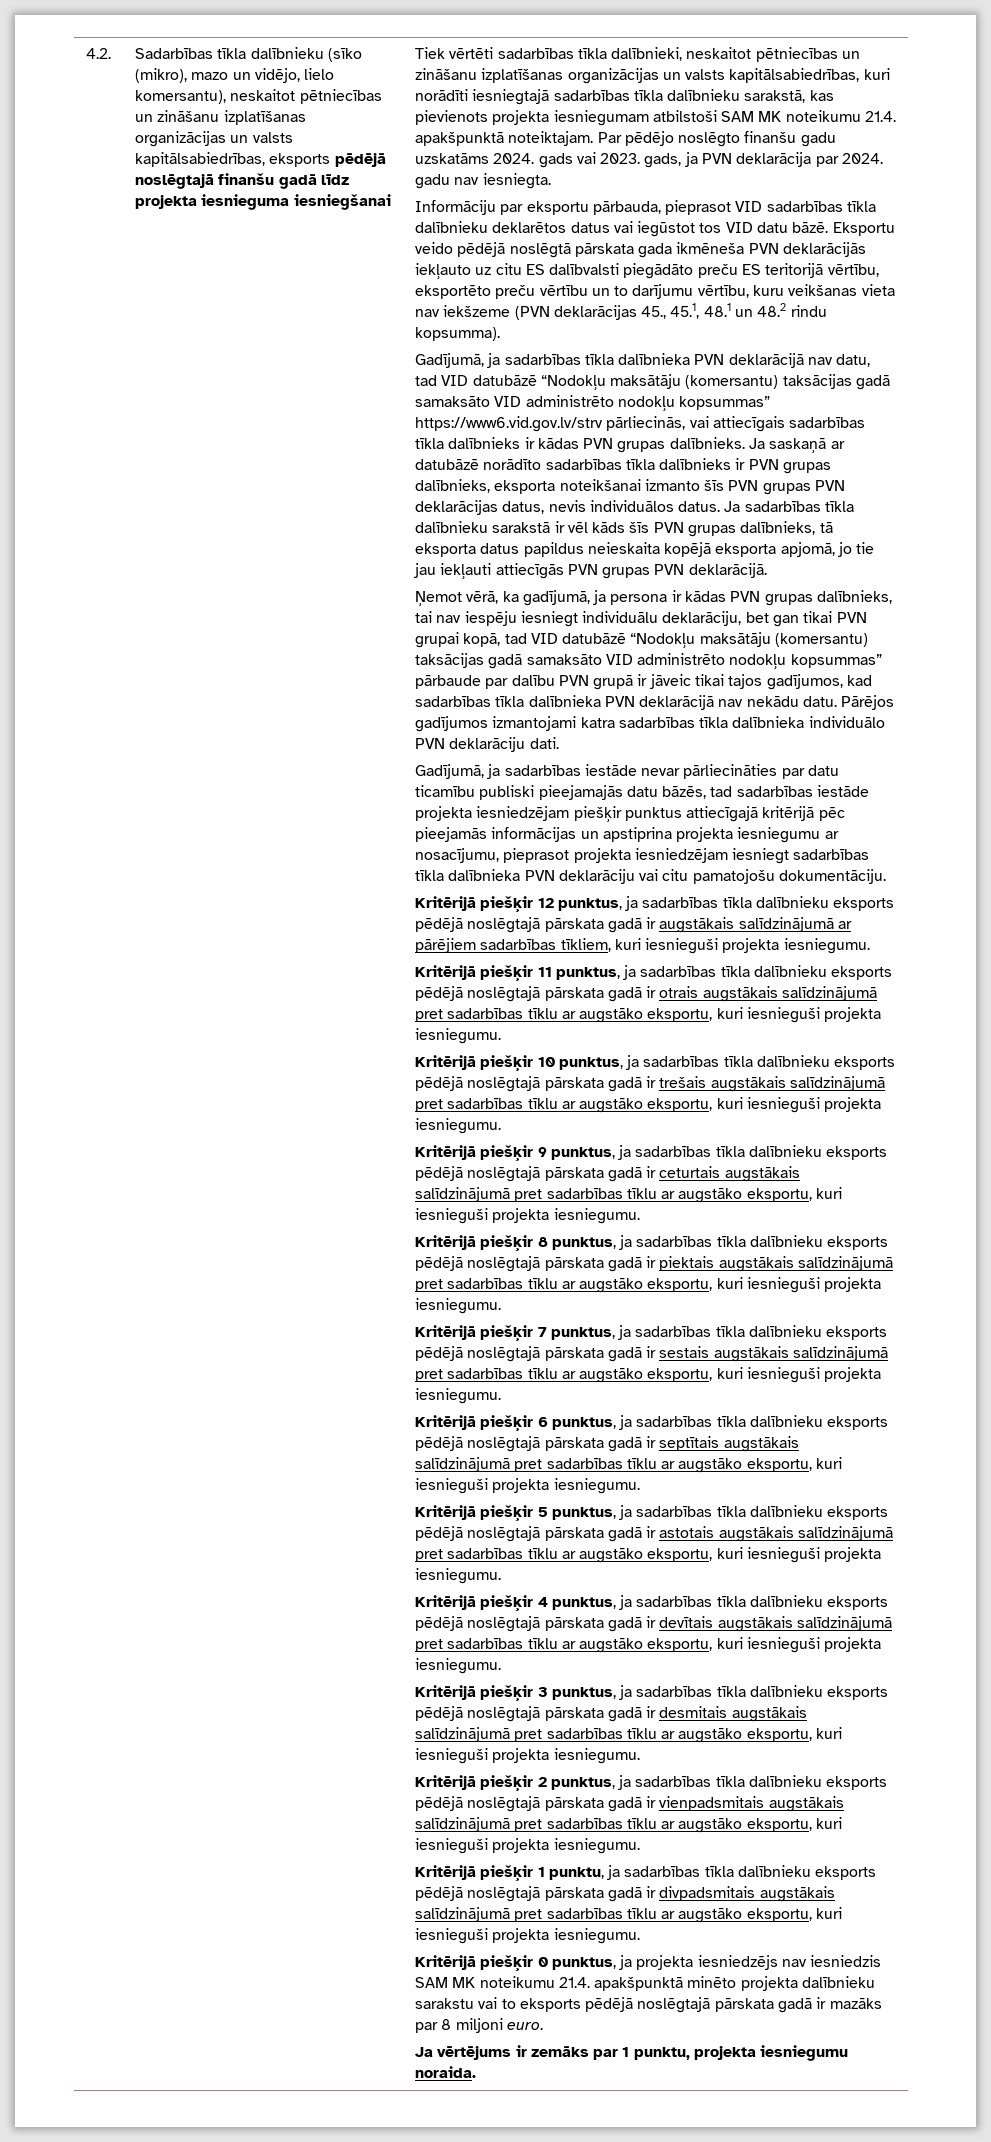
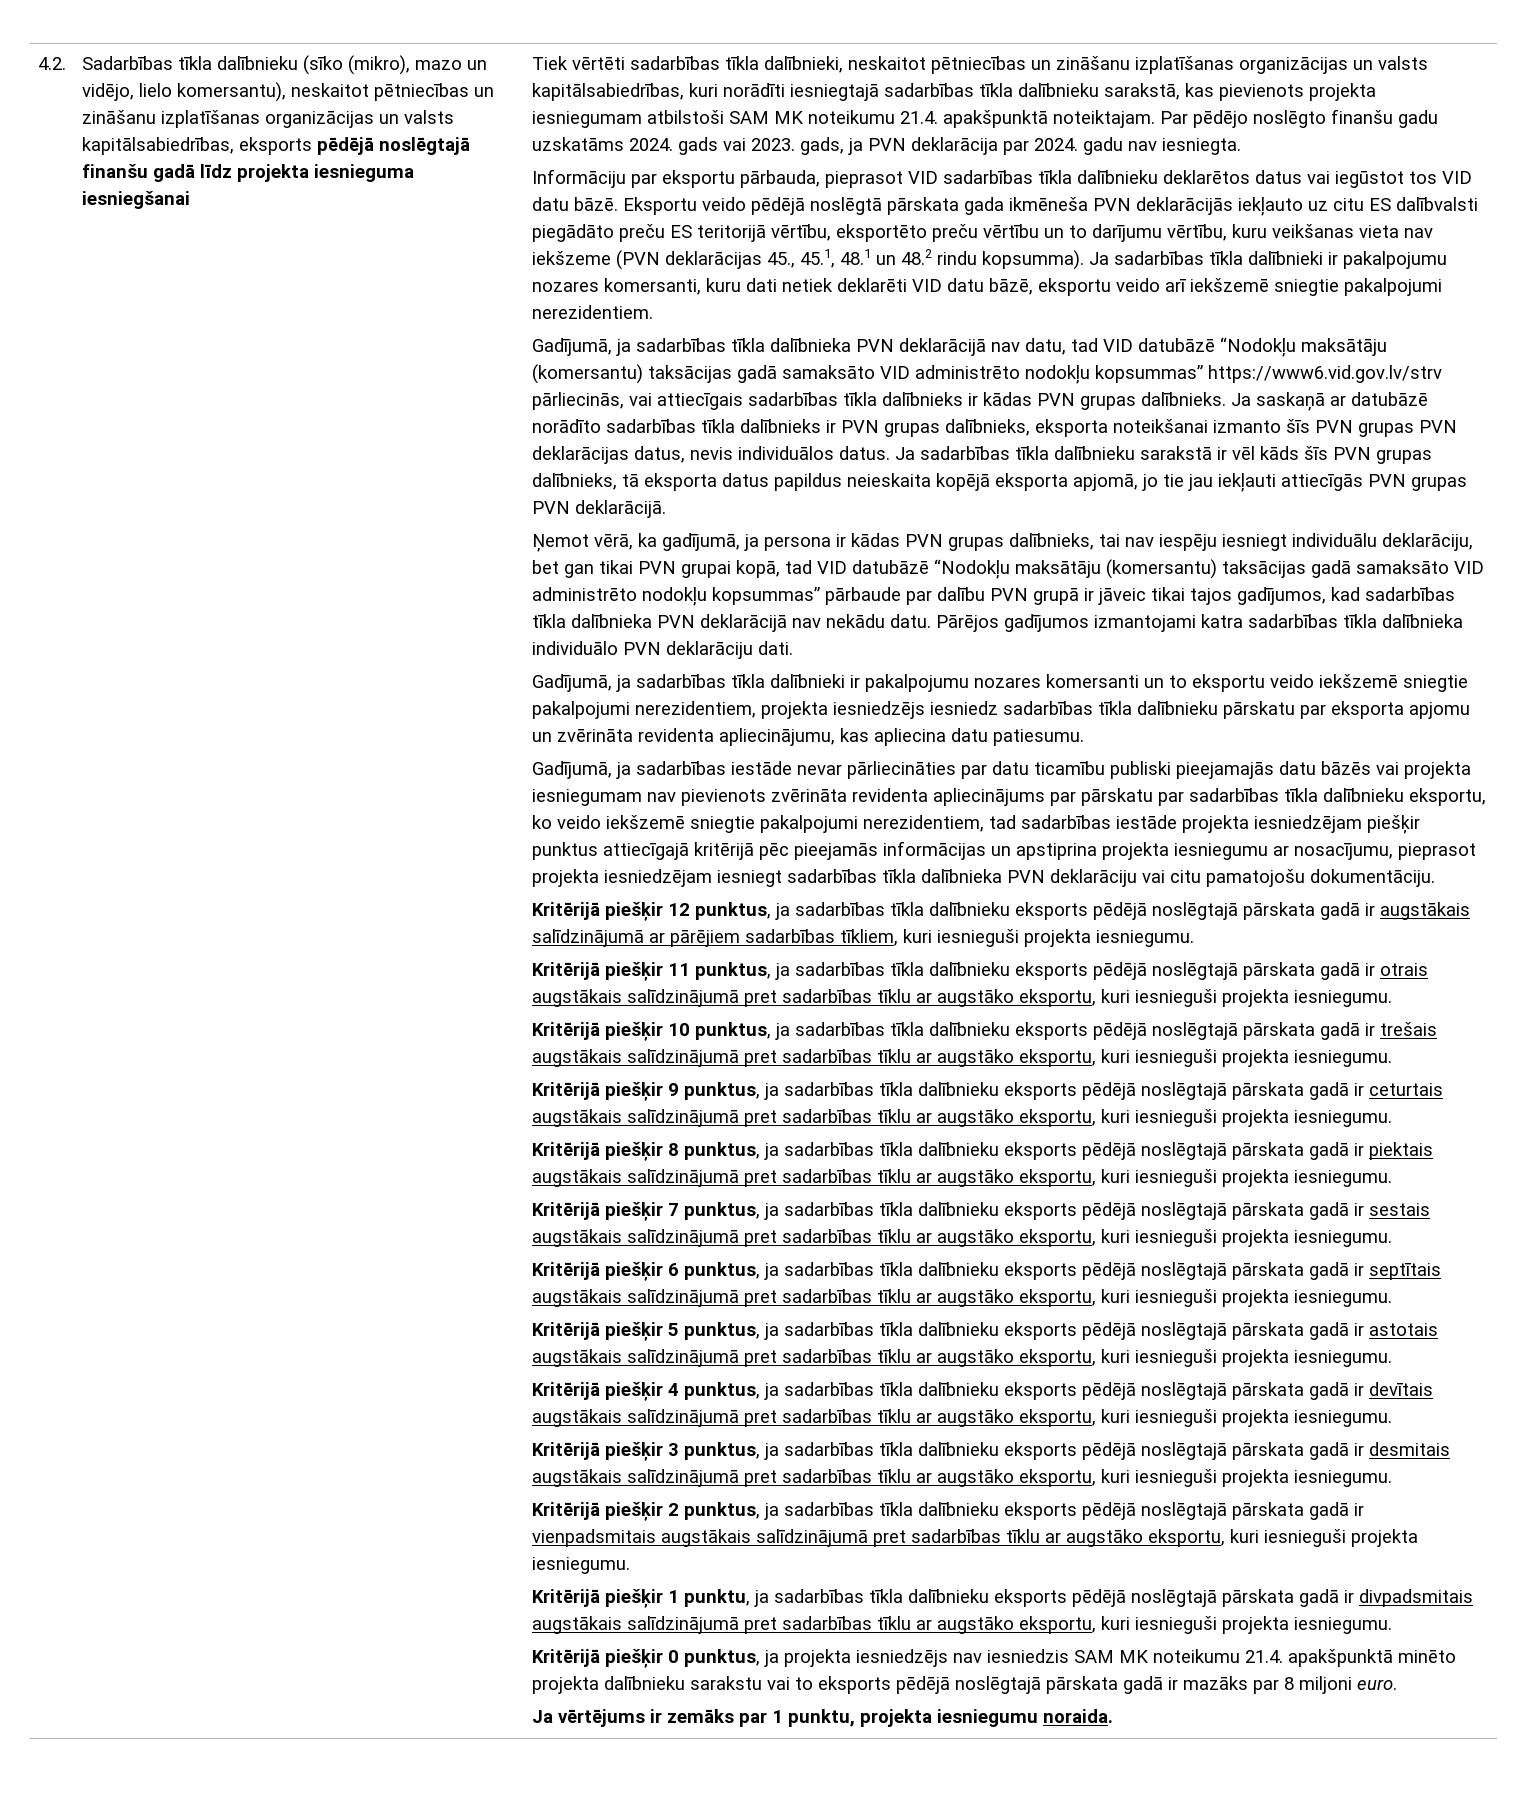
+ Ja sadarbības tīkla dalībnieki ir pakalpojumu nozares komersanti, kuru dati netiek deklarēti VID datu bāzē, eksportu veido arī iekšzemē sniegtie pakalpojumi nerezidentiem.
+ Gadījumā, ja sadarbības tīkla dalībnieki ir pakalpojumu nozares komersanti un to eksportu veido iekšzemē sniegtie pakalpojumi nerezidentiem, projekta iesniedzējs iesniedz sadarbības tīkla dalībnieku pārskatu par eksporta apjomu un zvērināta revidenta apliecinājumu, kas apliecina datu patiesumu.
- Gadījumā, ja sadarbības iestāde nevar pārliecināties par datu ticamību publiski pieejamajās datu bāzēs, tad sadarbības iestāde projekta iesniedzējam piešķir punktus attiecīgajā kritērijā pēc pieejamās informācijas un apstiprina projekta iesniegumu ar nosacījumu, pieprasot projekta iesniedzējam iesniegt sadarbības tīkla dalībnieka PVN deklarāciju vai citu pamatojošu dokumentāciju.
+ Gadījumā, ja sadarbības iestāde nevar pārliecināties par datu ticamību publiski pieejamajās datu bāzēs vai projekta iesniegumam nav pievienots zvērināta revidenta apliecinājums par pārskatu par sadarbības tīkla dalībnieku eksportu, ko veido iekšzemē sniegtie pakalpojumi nerezidentiem, tad sadarbības iestāde projekta iesniedzējam piešķir punktus attiecīgajā kritērijā pēc pieejamās informācijas un apstiprina projekta iesniegumu ar nosacījumu, pieprasot projekta iesniedzējam iesniegt sadarbības tīkla dalībnieka PVN deklarāciju vai citu pamatojošu dokumentāciju.

